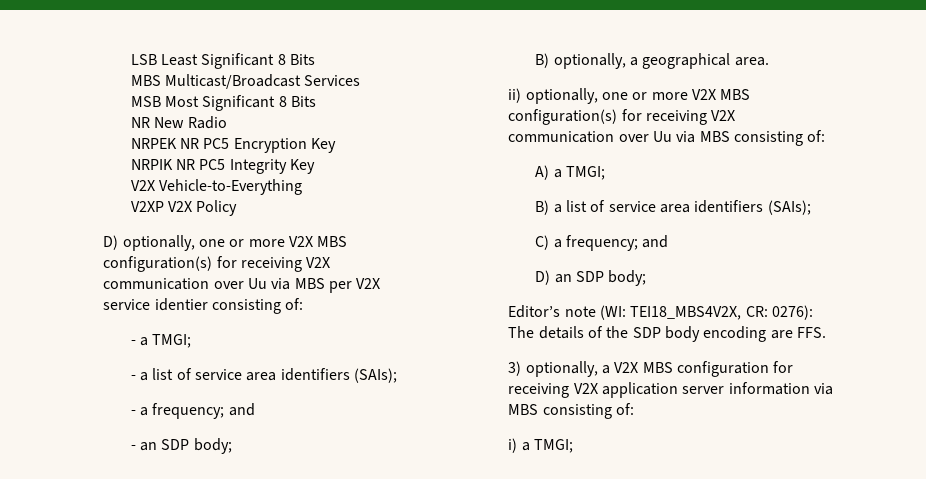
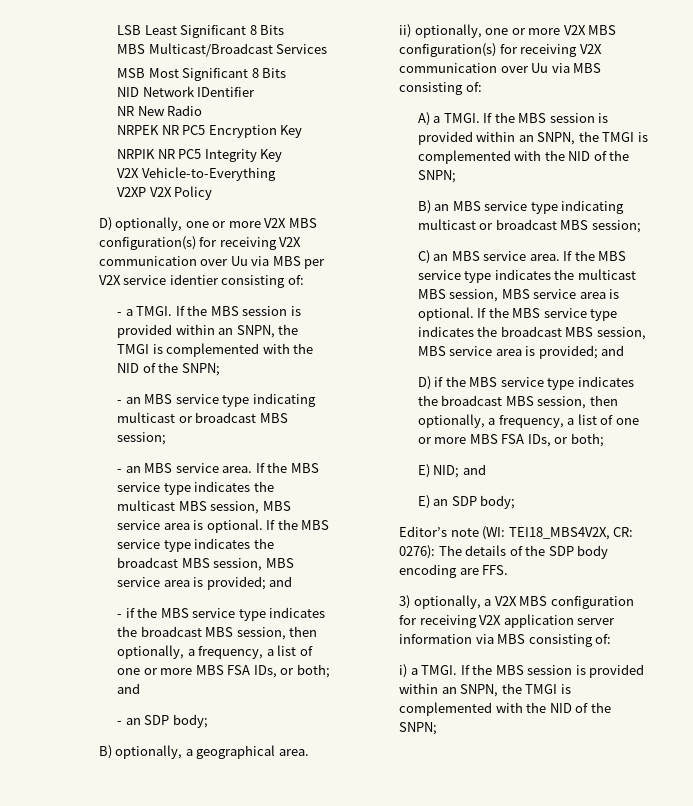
+ NID Network IDentifier
- - a TMGI;
- - a list of service area identifiers (SAIs);
- - a frequency; and
+ - a TMGI. If the MBS session is provided within an SNPN, the TMGI is complemented with the NID of the SNPN;
+ - an MBS service type indicating multicast or broadcast MBS session;
+ - an MBS service area. If the MBS service type indicates the multicast MBS session, MBS service area is optional. If the MBS service type indicates the broadcast MBS session, MBS service area is provided; and
+ - if the MBS service type indicates the broadcast MBS session, then optionally, a frequency, a list of one or more MBS FSA IDs, or both; and
- A) a TMGI;
- B) a list of service area identifiers (SAIs);
- C) a frequency; and
- D) an SDP body;
+ A) a TMGI. If the MBS session is provided within an SNPN, the TMGI is complemented with the NID of the SNPN;
+ B) an MBS service type indicating multicast or broadcast MBS session;
+ C) an MBS service area. If the MBS service type indicates the multicast MBS session, MBS service area is optional. If the MBS service type indicates the broadcast MBS session, MBS service area is provided; and
+ D) if the MBS service type indicates the broadcast MBS session, then optionally, a frequency, a list of one or more MBS FSA IDs, or both;
+ E) NID; and
+ E) an SDP body;
- i) a TMGI;
+ i) a TMGI. If the MBS session is provided within an SNPN, the TMGI is complemented with the NID of the SNPN;

